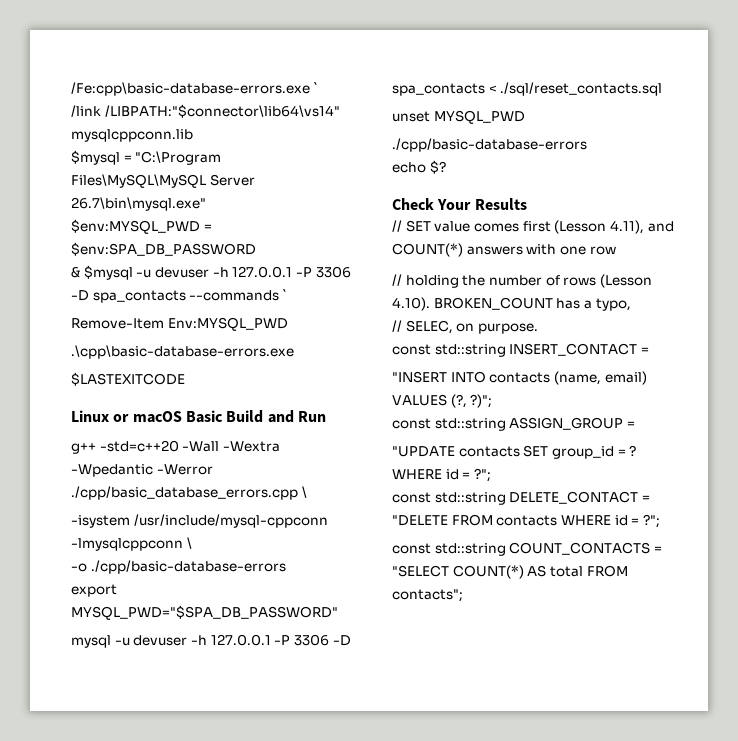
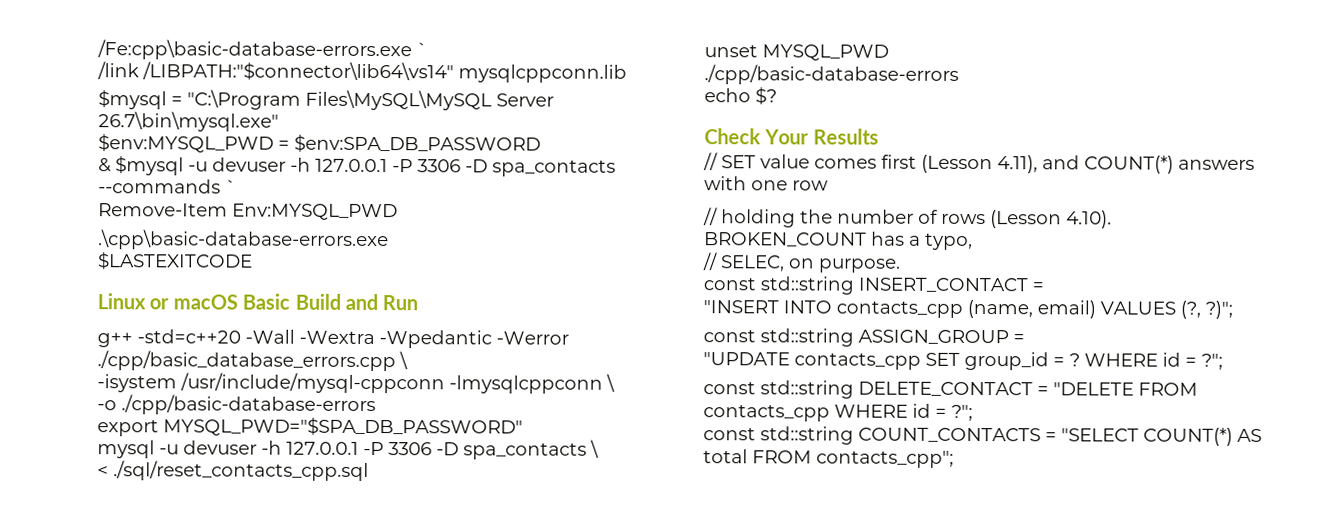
- mysql -u devuser -h 127.0.0.1 -P 3306 -D spa_contacts < ./sql/reset_contacts.sql
+ mysql -u devuser -h 127.0.0.1 -P 3306 -D spa_contacts \
+ < ./sql/reset_contacts_cpp.sql
- "INSERT INTO contacts (name, email) VALUES (?, ?)";
+ "INSERT INTO contacts_cpp (name, email) VALUES (?, ?)";
- "UPDATE contacts SET group_id = ?
+ "UPDATE contacts_cpp SET group_id = ?
- const std::string DELETE_CONTACT = "DELETE FROM contacts WHERE id = ?";
+ const std::string DELETE_CONTACT = "DELETE FROM contacts_cpp WHERE id = ?";
- const std::string COUNT_CONTACTS = "SELECT COUNT(*) AS total FROM contacts";
+ const std::string COUNT_CONTACTS = "SELECT COUNT(*) AS total FROM contacts_cpp";

